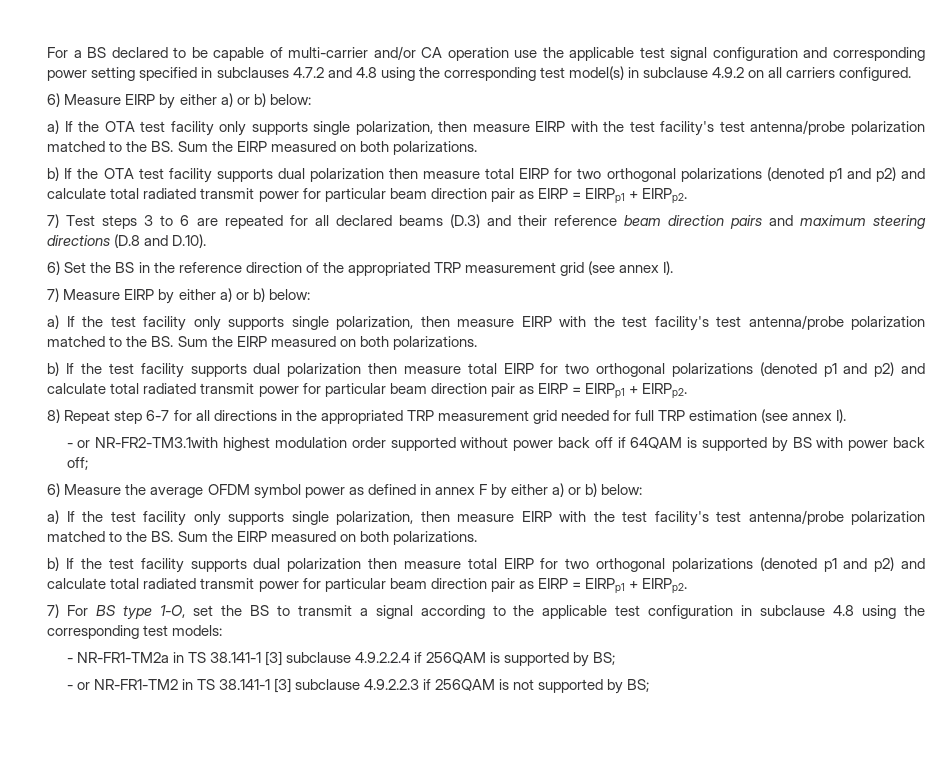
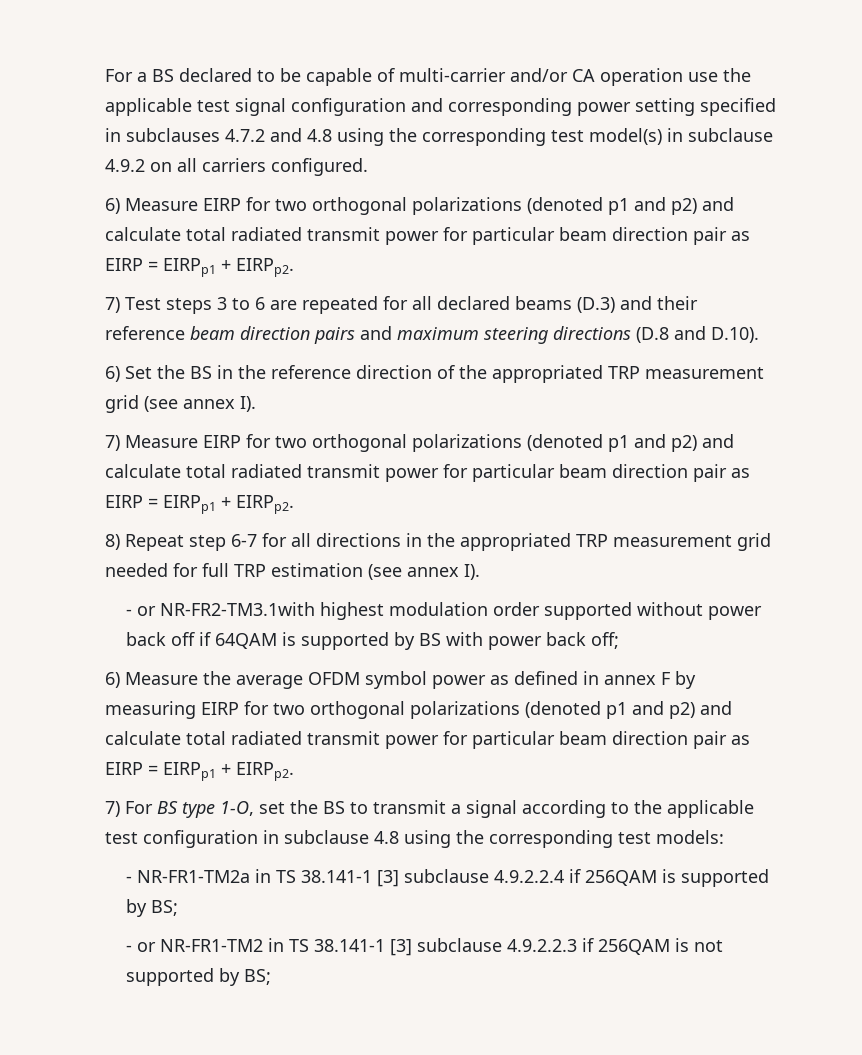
- 6) Measure EIRP by either a) or b) below:
- a) If the OTA test facility only supports single polarization, then measure EIRP with the test facility's test antenna/probe polarization matched to the BS. Sum the EIRP measured on both polarizations.
- b) If the OTA test facility supports dual polarization then measure total EIRP for two orthogonal polarizations (denoted p1 and p2) and calculate total radiated transmit power for particular beam direction pair as EIRP = EIRPp1 + EIRPp2.
+ 6) Measure EIRP for two orthogonal polarizations (denoted p1 and p2) and calculate total radiated transmit power for particular beam direction pair as EIRP = EIRPp1 + EIRPp2.
- 7) Measure EIRP by either a) or b) below:
- a) If the test facility only supports single polarization, then measure EIRP with the test facility's test antenna/probe polarization matched to the BS. Sum the EIRP measured on both polarizations.
- b) If the test facility supports dual polarization then measure total EIRP for two orthogonal polarizations (denoted p1 and p2) and calculate total radiated transmit power for particular beam direction pair as EIRP = EIRPp1 + EIRPp2.
+ 7) Measure EIRP for two orthogonal polarizations (denoted p1 and p2) and calculate total radiated transmit power for particular beam direction pair as EIRP = EIRPp1 + EIRPp2.
- 6) Measure the average OFDM symbol power as defined in annex F by either a) or b) below:
- a) If the test facility only supports single polarization, then measure EIRP with the test facility's test antenna/probe polarization matched to the BS. Sum the EIRP measured on both polarizations.
- b) If the test facility supports dual polarization then measure total EIRP for two orthogonal polarizations (denoted p1 and p2) and calculate total radiated transmit power for particular beam direction pair as EIRP = EIRPp1 + EIRPp2.
+ 6) Measure the average OFDM symbol power as defined in annex F by measuring EIRP for two orthogonal polarizations (denoted p1 and p2) and calculate total radiated transmit power for particular beam direction pair as EIRP = EIRPp1 + EIRPp2.

